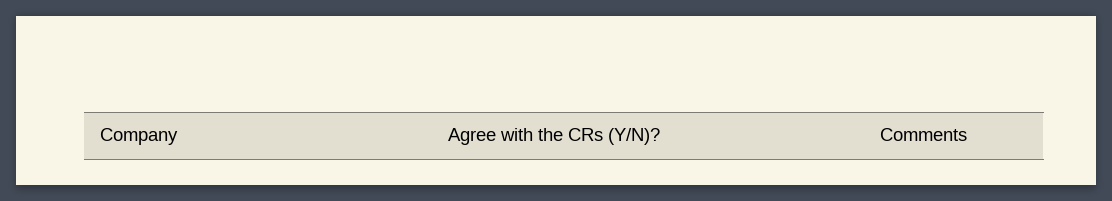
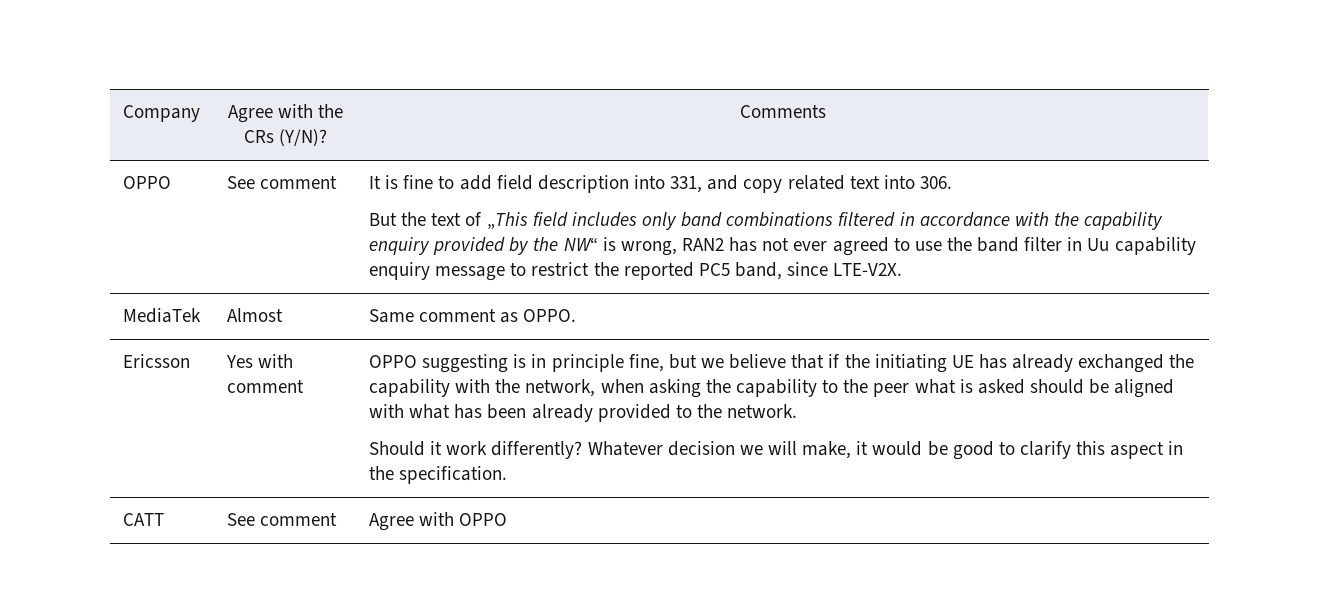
+ OPPO | See comment | It is fine to add field description into 331, and copy related text into 306.
+ But the text of „This field includes only band combinations filtered in accordance with the capability enquiry provided by the NW“ is wrong, RAN2 has not ever agreed to use the band filter in Uu capability enquiry message to restrict the reported PC5 band, since LTE-V2X.
+ MediaTek | Almost | Same comment as OPPO.
+ Ericsson | Yes with comment | OPPO suggesting is in principle fine, but we believe that if the initiating UE has already exchanged the capability with the network, when asking the capability to the peer what is asked should be aligned with what has been already provided to the network.
+ Should it work differently? Whatever decision we will make, it would be good to clarify this aspect in the specification.
+ CATT | See comment | Agree with OPPO

